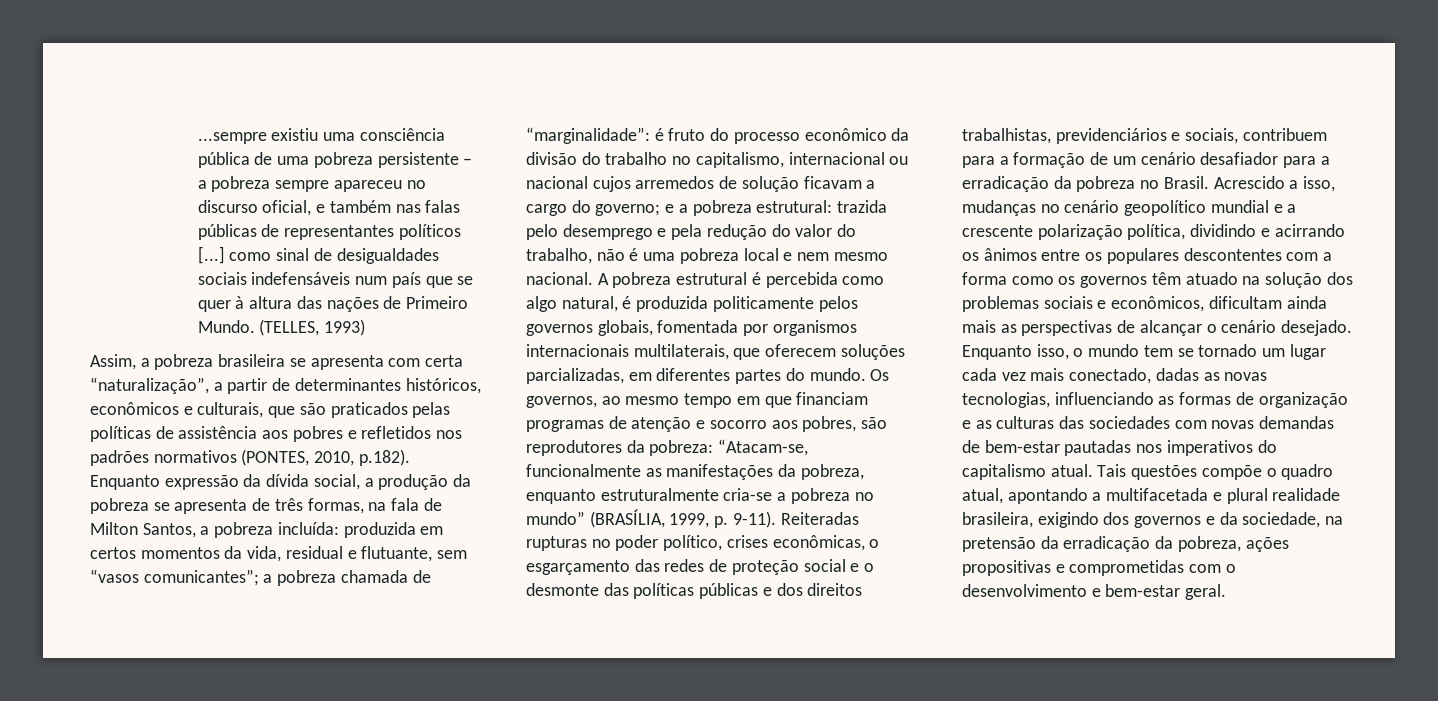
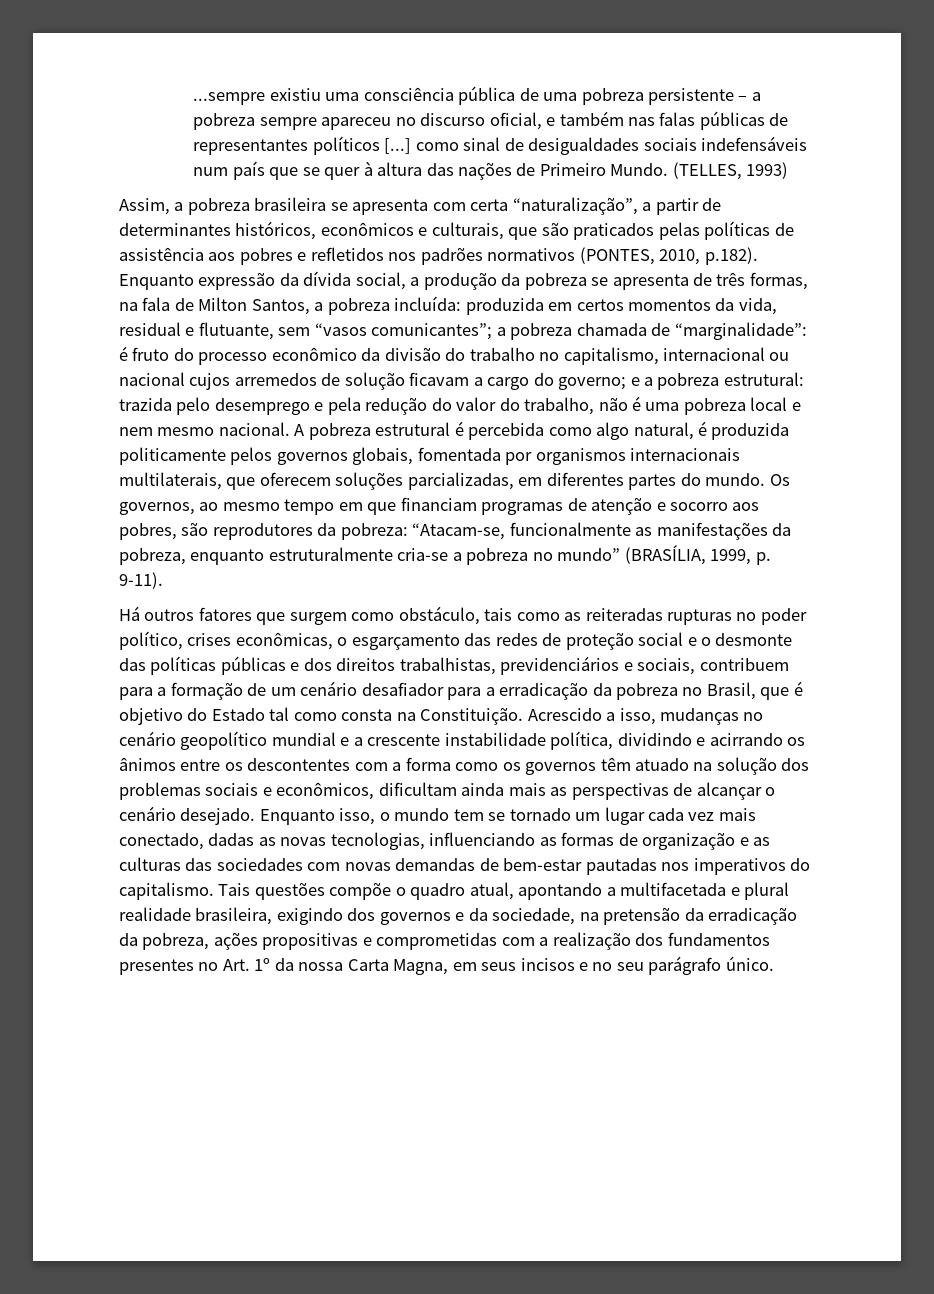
- “Atacam-se, funcionalmente as manifestações da pobreza, enquanto estruturalmente cria-se a pobreza no mundo” (BRASÍLIA, 1999, p. 9-11). Reiteradas rupturas no poder político, crises econômicas, o esgarçamento das redes de proteção social e o desmonte das políticas públicas e dos direitos trabalhistas, previdenciários e sociais, contribuem para a formação de um cenário desafiador para a erradicação da pobreza no Brasil.
+ “Atacam-se, funcionalmente as manifestações da pobreza, enquanto estruturalmente cria-se a pobreza no mundo” (BRASÍLIA, 1999, p. 9-11).
+ Há outros fatores que surgem como obstáculo, tais como as reiteradas rupturas no poder político, crises econômicas, o esgarçamento das redes de proteção social e o desmonte das políticas públicas e dos direitos trabalhistas, previdenciários e sociais, contribuem para a formação de um cenário desafiador para a erradicação da pobreza no Brasil, que é objetivo do Estado tal como consta na Constituição.
- Acrescido a isso, mudanças no cenário geopolítico mundial e a crescente polarização política, dividindo e acirrando os ânimos entre os populares descontentes com a forma como os governos têm atuado na solução dos problemas sociais e econômicos, dificultam ainda mais as perspectivas de alcançar o cenário desejado.
+ Acrescido a isso, mudanças no cenário geopolítico mundial e a crescente instabilidade política, dividindo e acirrando os ânimos entre os descontentes com a forma como os governos têm atuado na solução dos problemas sociais e econômicos, dificultam ainda mais as perspectivas de alcançar o cenário desejado.
- Enquanto isso, o mundo tem se tornado um lugar cada vez mais conectado, dadas as novas tecnologias, influenciando as formas de organização e as culturas das sociedades com novas demandas de bem-estar pautadas nos imperativos do capitalismo atual.
+ Enquanto isso, o mundo tem se tornado um lugar cada vez mais conectado, dadas as novas tecnologias, influenciando as formas de organização e as culturas das sociedades com novas demandas de bem-estar pautadas nos imperativos do capitalismo.
- Tais questões compõe o quadro atual, apontando a multifacetada e plural realidade brasileira, exigindo dos governos e da sociedade, na pretensão da erradicação da pobreza, ações propositivas e comprometidas com o desenvolvimento e bem-estar geral.
+ Tais questões compõe o quadro atual, apontando a multifacetada e plural realidade brasileira, exigindo dos governos e da sociedade, na pretensão da erradicação da pobreza, ações propositivas e comprometidas com a realização dos fundamentos presentes no Art. 1º da nossa Carta Magna, em seus incisos e no seu parágrafo único.

